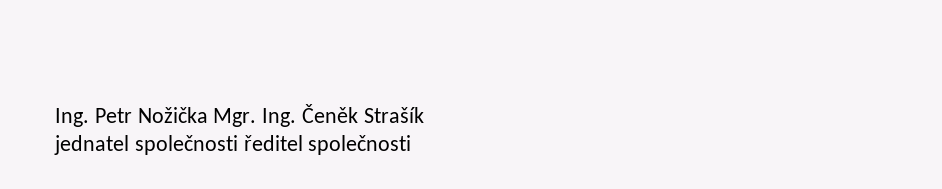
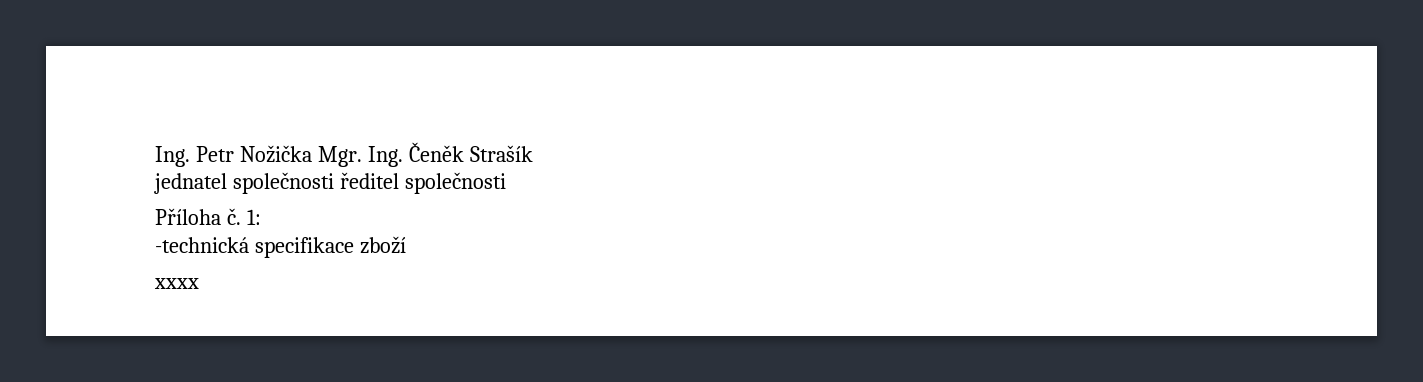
+ Příloha č. 1:
+ -technická specifikace zboží
+ xxxx

